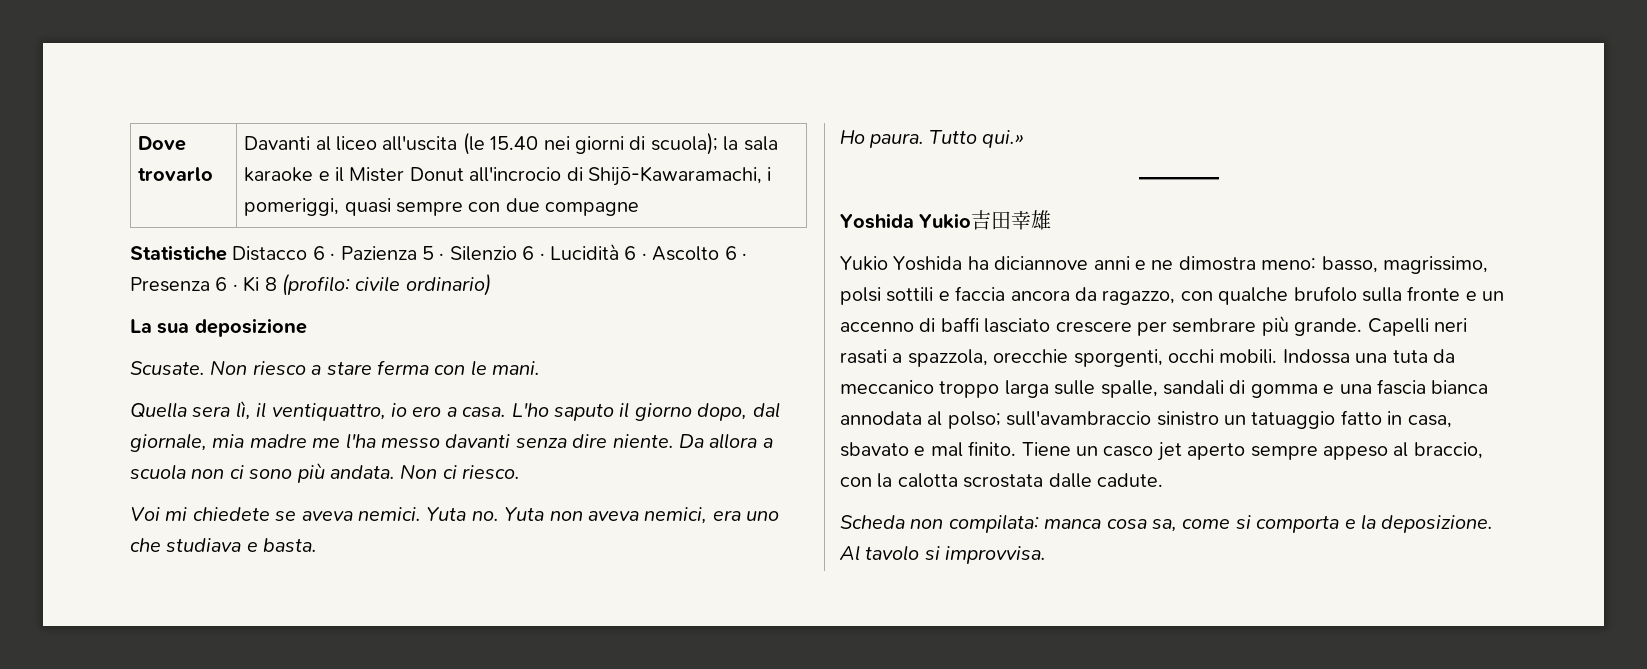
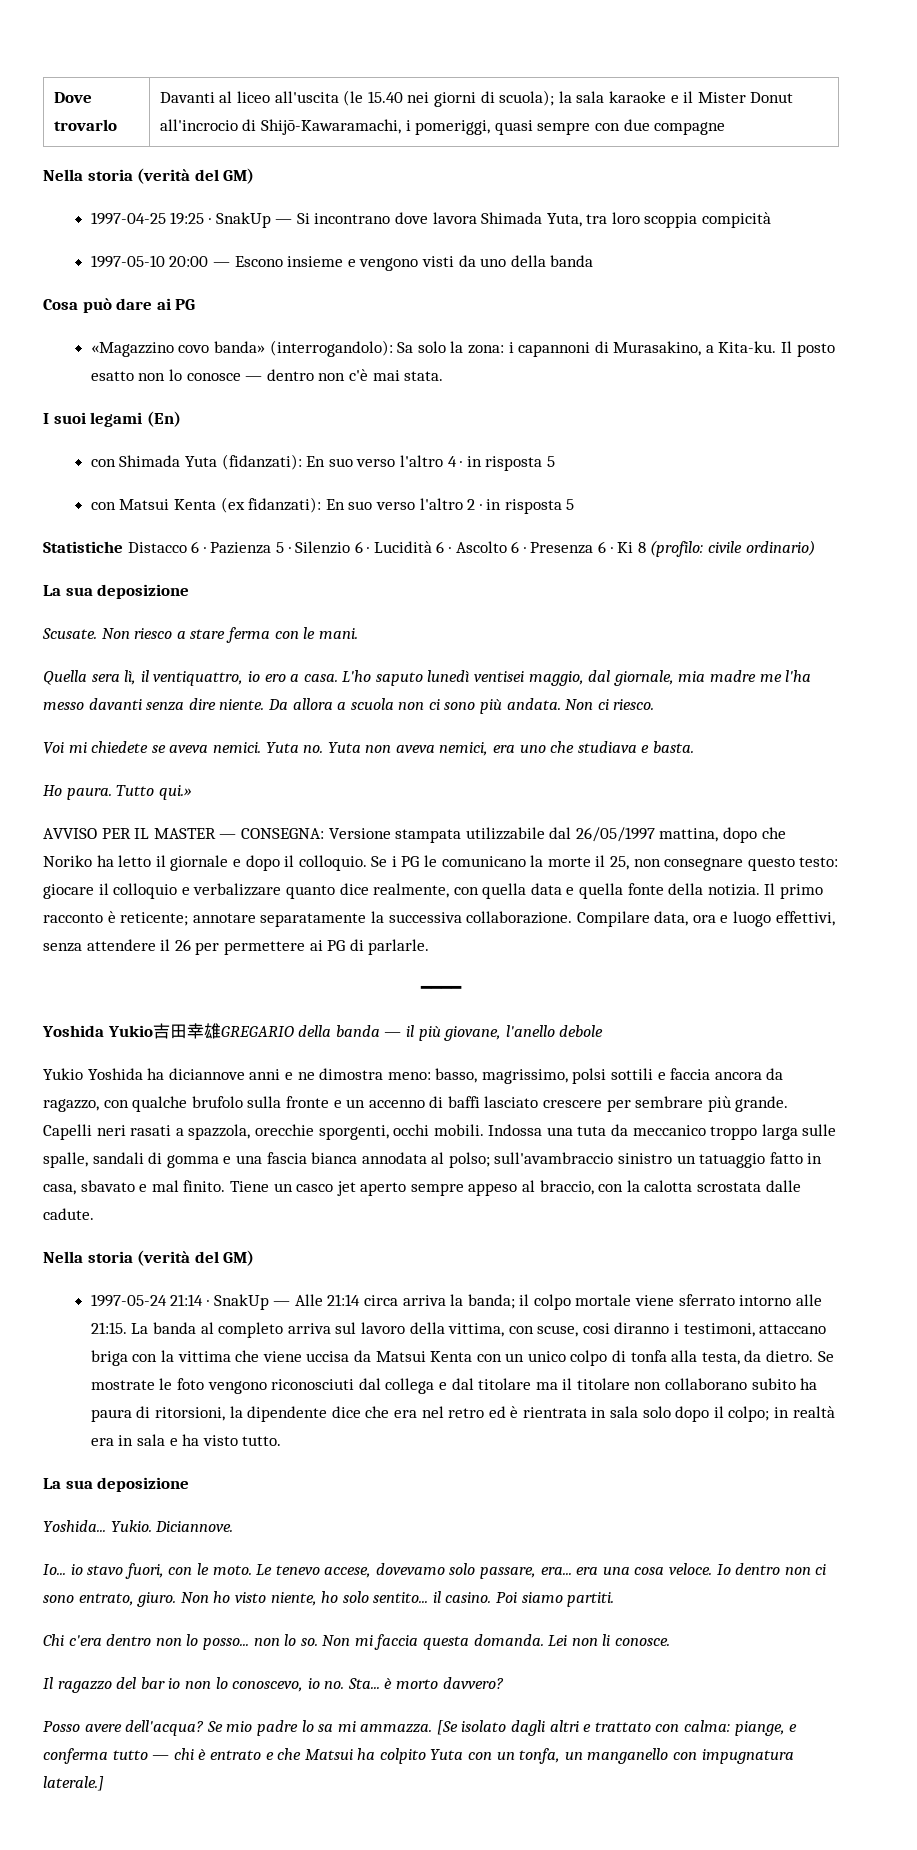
  Dove trovarlo | Davanti al liceo all'uscita (le 15.40 nei giorni di scuola); la sala karaoke e il Mister Donut all'incrocio di Shijō-Kawaramachi, i pomeriggi, quasi sempre con due compagne
+ Nella storia (verità del GM)
+ 1997-04-25 19:25 · SnakUp — Si incontrano dove lavora Shimada Yuta, tra loro scoppia compicità
+ 1997-05-10 20:00 — Escono insieme e vengono visti da uno della banda
+ Cosa può dare ai PG
+ «Magazzino covo banda» (interrogandolo): Sa solo la zona: i capannoni di Murasakino, a Kita-ku. Il posto esatto non lo conosce — dentro non c'è mai stata.
+ I suoi legami (En)
+ con Shimada Yuta (fidanzati): En suo verso l'altro 4 · in risposta 5
+ con Matsui Kenta (ex fidanzati): En suo verso l'altro 2 · in risposta 5
- L'ho saputo il giorno dopo, dal giornale, mia madre me l'ha messo davanti senza dire niente.
+ L'ho saputo lunedì ventisei maggio, dal giornale, mia madre me l'ha messo davanti senza dire niente.
+ AVVISO PER IL MASTER — CONSEGNA: Versione stampata utilizzabile dal 26/05/1997 mattina, dopo che Noriko ha letto il giornale e dopo il colloquio. Se i PG le comunicano la morte il 25, non consegnare questo testo: giocare il colloquio e verbalizzare quanto dice realmente, con quella data e quella fonte della notizia. Il primo racconto è reticente; annotare separatamente la successiva collaborazione. Compilare data, ora e luogo effettivi, senza attendere il 26 per permettere ai PG di parlarle.
- Yoshida Yukio吉田幸雄
+ Yoshida Yukio吉田幸雄GREGARIO della banda — il più giovane, l'anello debole
  Tiene un casco jet aperto sempre appeso al braccio, con la calotta scrostata dalle cadute.
- Scheda non compilata: manca cosa sa, come si comporta e la deposizione. Al tavolo si improvvisa.
+ Nella storia (verità del GM)
+ 1997-05-24 21:14 · SnakUp — Alle 21:14 circa arriva la banda; il colpo mortale viene sferrato intorno alle 21:15. La banda al completo arriva sul lavoro della vittima, con scuse, cosi diranno i testimoni, attaccano briga con la vittima che viene uccisa da Matsui Kenta con un unico colpo di tonfa alla testa, da dietro. Se mostrate le foto vengono riconosciuti dal collega e dal titolare ma il titolare non collaborano subito ha paura di ritorsioni, la dipendente dice che era nel retro ed è rientrata in sala solo dopo il colpo; in realtà era in sala e ha visto tutto.
+ La sua deposizione
+ Yoshida... Yukio. Diciannove.
+ Io... io stavo fuori, con le moto. Le tenevo accese, dovevamo solo passare, era... era una cosa veloce. Io dentro non ci sono entrato, giuro. Non ho visto niente, ho solo sentito... il casino. Poi siamo partiti.
+ Chi c'era dentro non lo posso... non lo so. Non mi faccia questa domanda. Lei non li conosce.
+ Il ragazzo del bar io non lo conoscevo, io no. Sta... è morto davvero?
+ Posso avere dell'acqua? Se mio padre lo sa mi ammazza. [Se isolato dagli altri e trattato con calma: piange, e conferma tutto — chi è entrato e che Matsui ha colpito Yuta con un tonfa, un manganello con impugnatura laterale.]

